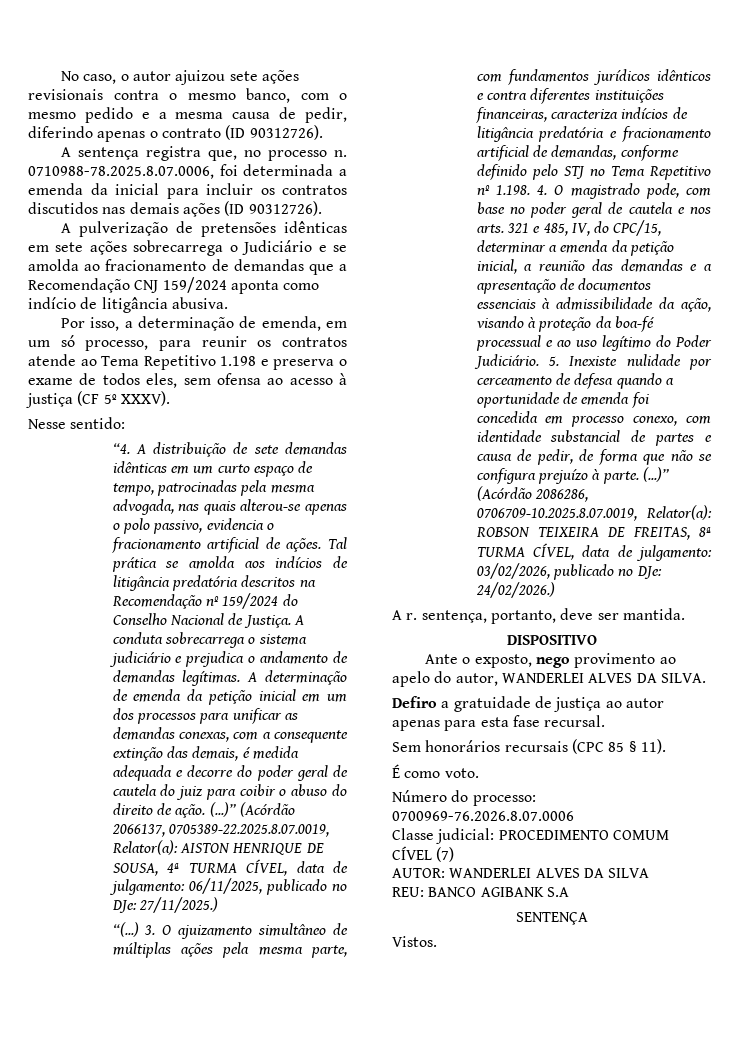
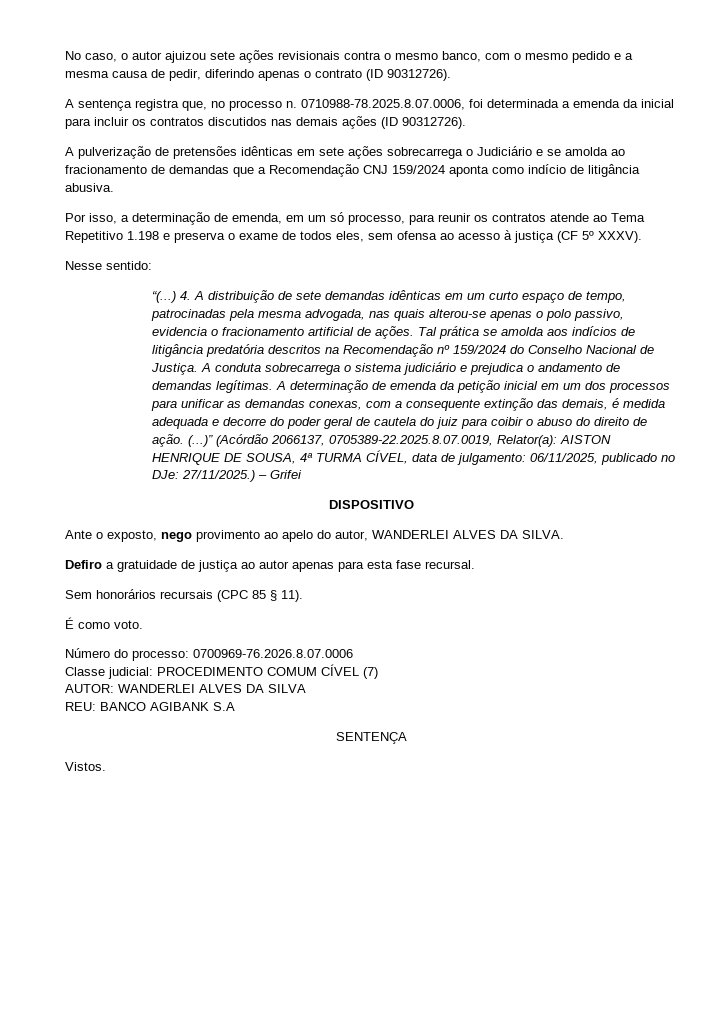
- “4. A distribuição de sete demandas idênticas em um curto espaço de tempo, patrocinadas pela mesma advogada, nas quais alterou-se apenas o polo passivo, evidencia o fracionamento artificial de ações.
+ “(...) 4. A distribuição de sete demandas idênticas em um curto espaço de tempo, patrocinadas pela mesma advogada, nas quais alterou-se apenas o polo passivo, evidencia o fracionamento artificial de ações.
- (Acórdão 2066137, 0705389-22.2025.8.07.0019, Relator(a): AISTON HENRIQUE DE SOUSA, 4ª TURMA CÍVEL, data de julgamento: 06/11/2025, publicado no DJe: 27/11/2025.)
- “(...) 3. O ajuizamento simultâneo de múltiplas ações pela mesma parte, com fundamentos jurídicos idênticos e contra diferentes instituições financeiras, caracteriza indícios de litigância predatória e fracionamento artificial de demandas, conforme definido pelo STJ no Tema Repetitivo nº 1.198. 4. O magistrado pode, com base no poder geral de cautela e nos arts. 321 e 485, IV, do CPC/15, determinar a emenda da petição inicial, a reunião das demandas e a apresentação de documentos essenciais à admissibilidade da ação, visando à proteção da boa-fé processual e ao uso legítimo do Poder Judiciário. 5. Inexiste nulidade por cerceamento de defesa quando a oportunidade de emenda foi concedida em processo conexo, com identidade substancial de partes e causa de pedir, de forma que não se configura prejuízo à parte. (...)” (Acórdão 2086286, 0706709-10.2025.8.07.0019, Relator(a): ROBSON TEIXEIRA DE FREITAS, 8ª TURMA CÍVEL, data de julgamento: 03/02/2026, publicado no DJe: 24/02/2026.)
- A r. sentença, portanto, deve ser mantida.
+ (Acórdão 2066137, 0705389-22.2025.8.07.0019, Relator(a): AISTON HENRIQUE DE SOUSA, 4ª TURMA CÍVEL, data de julgamento: 06/11/2025, publicado no DJe: 27/11/2025.) – Grifei

